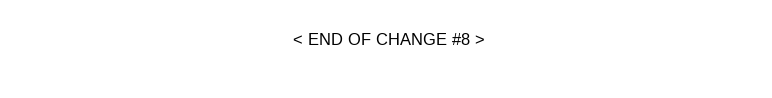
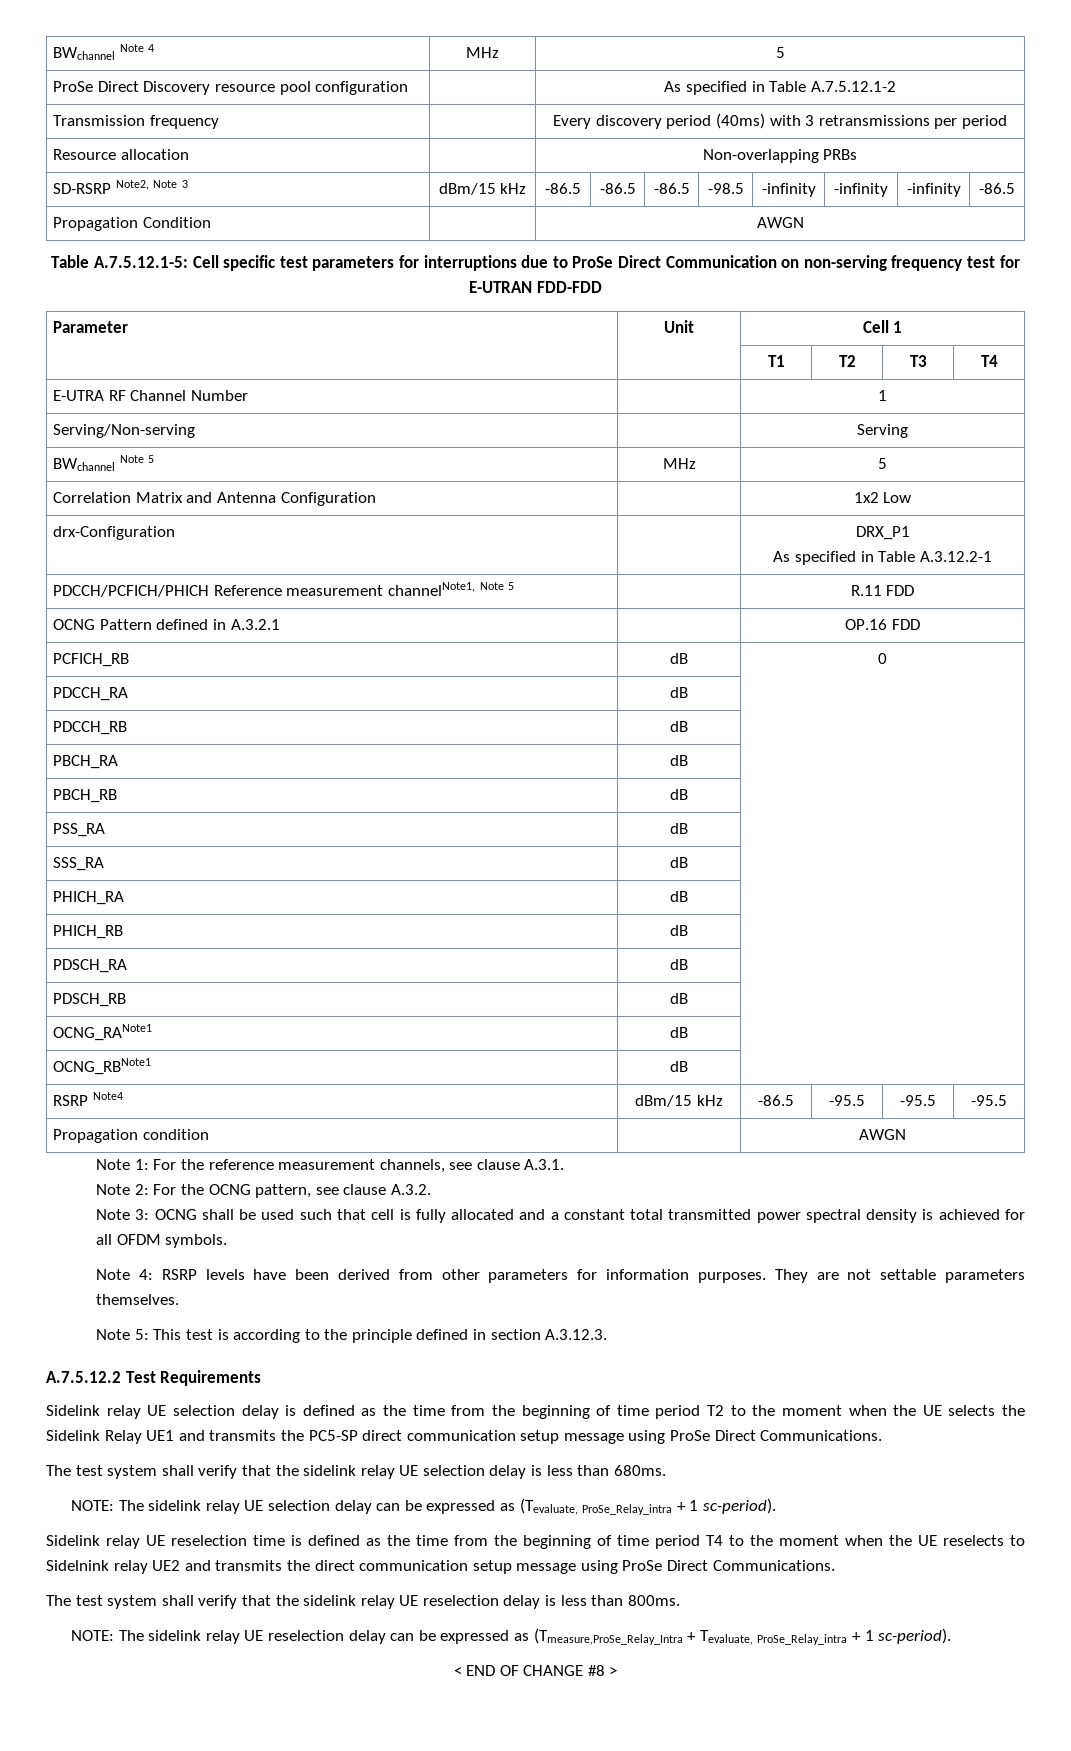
+ BWchannel Note 4 | MHz | 5
+ ProSe Direct Discovery resource pool configuration | | As specified in Table A.7.5.12.1-2
+ Transmission frequency | | Every discovery period (40ms) with 3 retransmissions per period
+ Resource allocation | | Non-overlapping PRBs
+ SD-RSRP Note2, Note 3 | dBm/15 kHz | -86.5 | -86.5 | -86.5 | -98.5 | -infinity | -infinity | -infinity | -86.5
+ Propagation Condition | | AWGN
+ Table A.7.5.12.1-5: Cell specific test parameters for interruptions due to ProSe Direct Communication on non-serving frequency test for E-UTRAN FDD-FDD
+ Parameter | Unit | Cell 1
+ | | T1 | T2 | T3 | T4
+ E-UTRA RF Channel Number | | 1
+ Serving/Non-serving | | Serving
+ BWchannel Note 5 | MHz | 5
+ Correlation Matrix and Antenna Configuration | | 1x2 Low
+ drx-Configuration | | DRX_P1
+ As specified in Table A.3.12.2-1
+ PDCCH/PCFICH/PHICH Reference measurement channelNote1, Note 5 | | R.11 FDD
+ OCNG Pattern defined in A.3.2.1 | | OP.16 FDD
+ PCFICH_RB | dB | 0
+ PDCCH_RA | dB |
+ PDCCH_RB | dB |
+ PBCH_RA | dB |
+ PBCH_RB | dB |
+ PSS_RA | dB |
+ SSS_RA | dB |
+ PHICH_RA | dB |
+ PHICH_RB | dB |
+ PDSCH_RA | dB |
+ PDSCH_RB | dB |
+ OCNG_RANote1 | dB |
+ OCNG_RBNote1 | dB |
+ RSRP Note4 | dBm/15 kHz | -86.5 | -95.5 | -95.5 | -95.5
+ Propagation condition | | AWGN
+ Note 1: For the reference measurement channels, see clause A.3.1.
+ Note 2: For the OCNG pattern, see clause A.3.2.
+ Note 3: OCNG shall be used such that cell is fully allocated and a constant total transmitted power spectral density is achieved for all OFDM symbols.
+ Note 4: RSRP levels have been derived from other parameters for information purposes. They are not settable parameters themselves.
+ Note 5: This test is according to the principle defined in section A.3.12.3.
+ A.7.5.12.2 Test Requirements
+ Sidelink relay UE selection delay is defined as the time from the beginning of time period T2 to the moment when the UE selects the Sidelink Relay UE1 and transmits the PC5-SP direct communication setup message using ProSe Direct Communications.
+ The test system shall verify that the sidelink relay UE selection delay is less than 680ms.
+ NOTE: The sidelink relay UE selection delay can be expressed as (Tevaluate, ProSe_Relay_intra + 1 sc-period).
+ Sidelink relay UE reselection time is defined as the time from the beginning of time period T4 to the moment when the UE reselects to Sidelnink relay UE2 and transmits the direct communication setup message using ProSe Direct Communications.
+ The test system shall verify that the sidelink relay UE reselection delay is less than 800ms.
+ NOTE: The sidelink relay UE reselection delay can be expressed as (Tmeasure,ProSe_Relay_Intra + Tevaluate, ProSe_Relay_intra + 1 sc-period).

